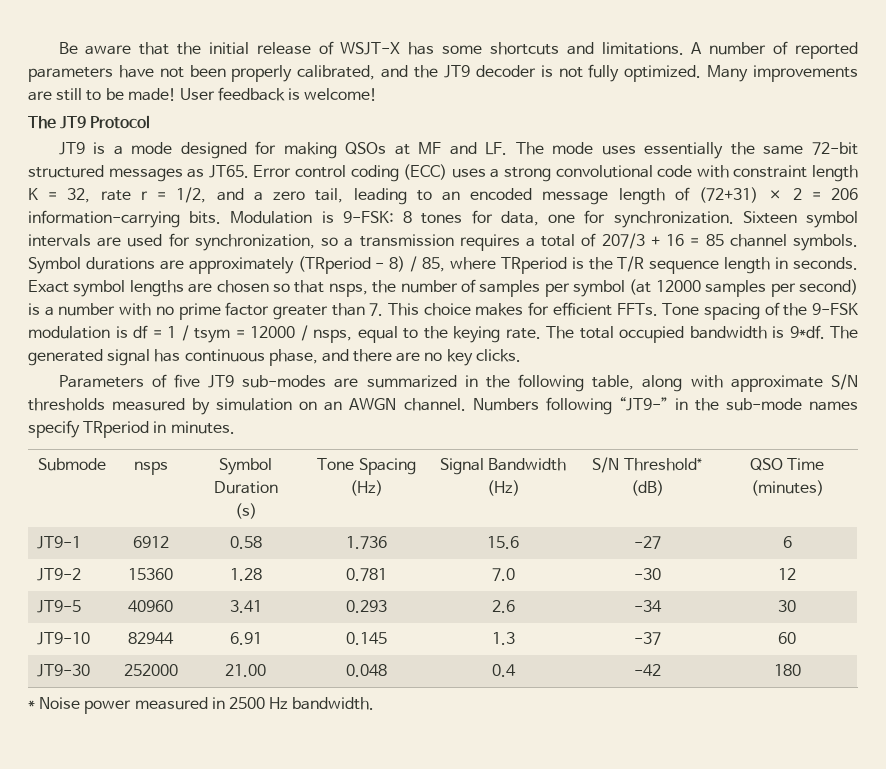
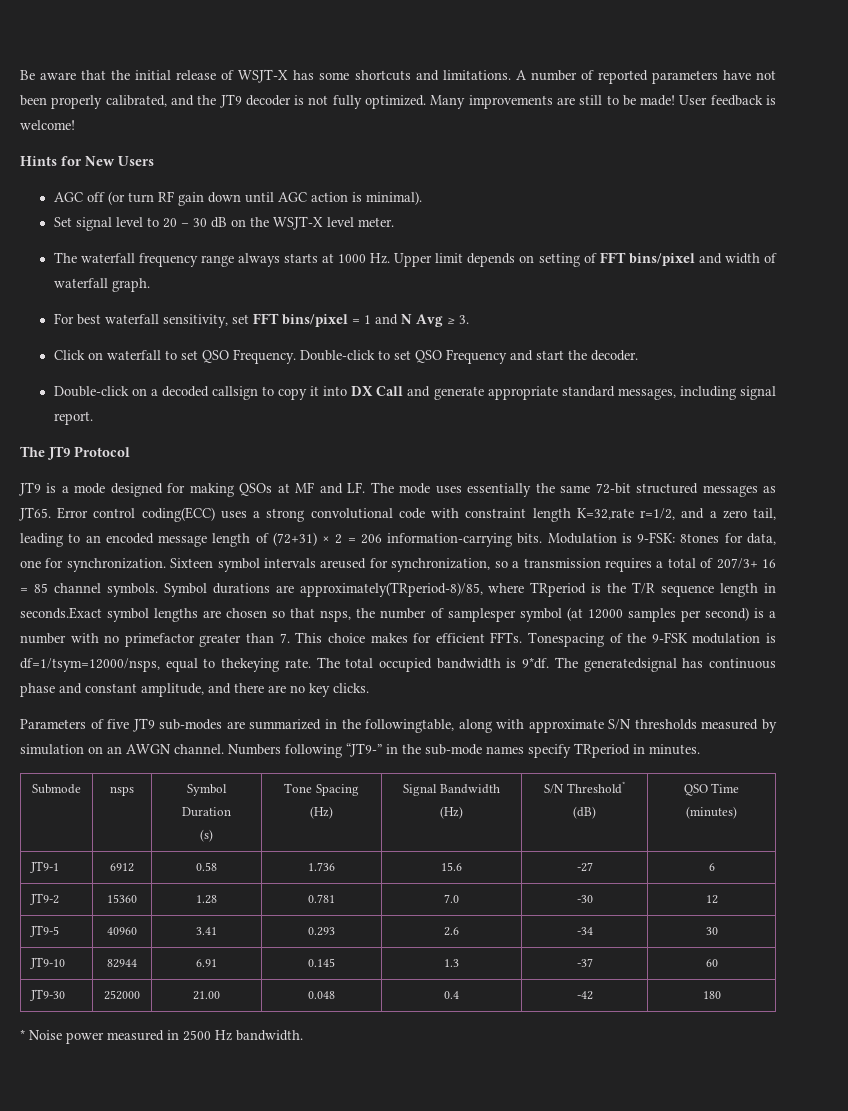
+ Hints for New Users
+ AGC off (or turn RF gain down until AGC action is minimal).
+ Set signal level to 20 – 30 dB on the WSJT-X level meter.
+ The waterfall frequency range always starts at 1000 Hz. Upper limit depends on setting of FFT bins/pixel and width of waterfall graph.
+ For best waterfall sensitivity, set FFT bins/pixel = 1 and N Avg ≥ 3.
+ Click on waterfall to set QSO Frequency. Double-click to set QSO Frequency and start the decoder.
+ Double-click on a decoded callsign to copy it into DX Call and generate appropriate standard messages, including signal report.
- Error control coding (ECC) uses a strong convolutional code with constraint length K = 32, rate r = 1/2, and a zero tail, leading to an encoded message length of (72+31) × 2 = 206 information-carrying bits.
+ Error control coding(ECC) uses a strong convolutional code with constraint length K=32,rate r=1/2, and a zero tail, leading to an encoded message length of (72+31) × 2 = 206 information-carrying bits.
- Modulation is 9-FSK: 8 tones for data, one for synchronization.
+ Modulation is 9-FSK: 8tones for data, one for synchronization.
- Sixteen symbol intervals are used for synchronization, so a transmission requires a total of 207/3 + 16 = 85 channel symbols.
+ Sixteen symbol intervals areused for synchronization, so a transmission requires a total of 207/3+ 16 = 85 channel symbols.
- Symbol durations are approximately (TRperiod - 8) / 85, where TRperiod is the T/R sequence length in seconds. Exact symbol lengths are chosen so that nsps, the number of samples per symbol (at 12000 samples per second) is a number with no prime factor greater than 7. This choice makes for efficient FFTs.
+ Symbol durations are approximately(TRperiod-8)/85, where TRperiod is the T/R sequence length in seconds.Exact symbol lengths are chosen so that nsps, the number of samplesper symbol (at 12000 samples per second) is a number with no primefactor greater than 7. This choice makes for efficient FFTs.
- Tone spacing of the 9-FSK modulation is df = 1 / tsym = 12000 / nsps, equal to the keying rate.
+ Tonespacing of the 9-FSK modulation is df=1/tsym=12000/nsps, equal to thekeying rate.
- The generated signal has continuous phase, and there are no key clicks.
+ The generatedsignal has continuous phase and constant amplitude, and there are no key clicks.
- Parameters of five JT9 sub-modes are summarized in the following table, along with approximate S/N thresholds measured by simulation on an AWGN channel.
+ Parameters of five JT9 sub-modes are summarized in the followingtable, along with approximate S/N thresholds measured by simulation on an AWGN channel.

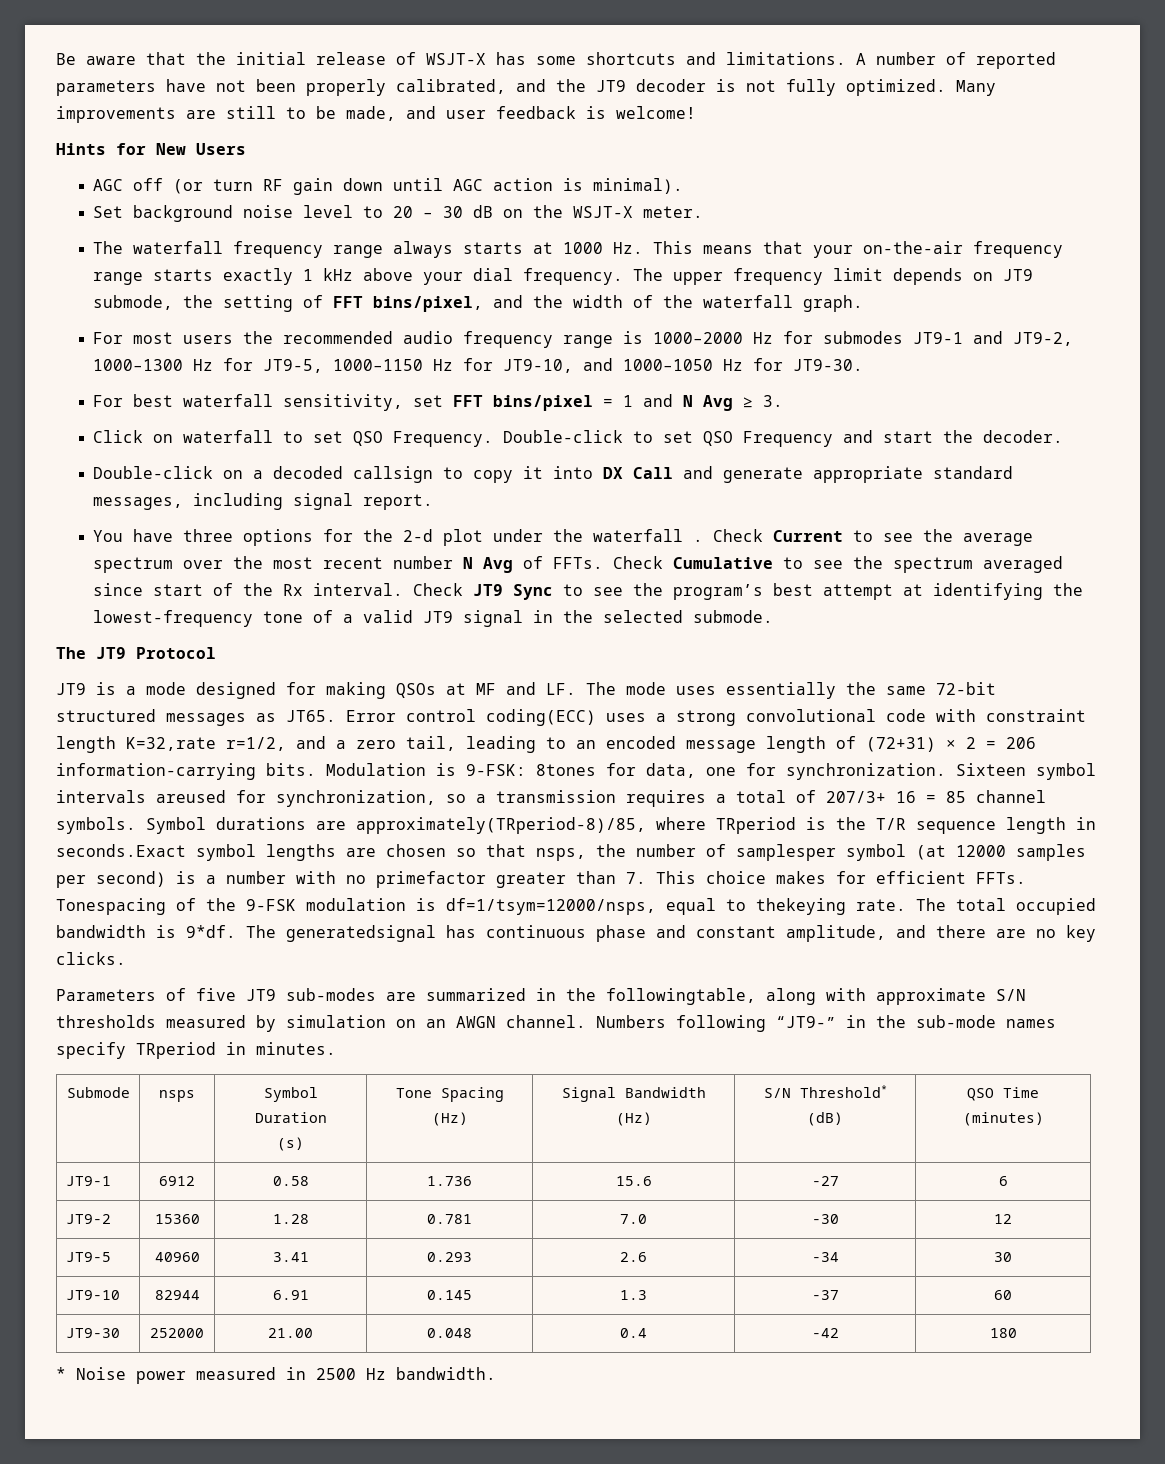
- Many improvements are still to be made! User feedback is welcome!
+ Many improvements are still to be made, and user feedback is welcome!
- Set signal level to 20 – 30 dB on the WSJT-X level meter.
+ Set background noise level to 20 – 30 dB on the WSJT-X meter.
- The waterfall frequency range always starts at 1000 Hz. Upper limit depends on setting of FFT bins/pixel and width of waterfall graph.
+ The waterfall frequency range always starts at 1000 Hz. This means that your on-the-air frequency range starts exactly 1 kHz above your dial frequency. The upper frequency limit depends on JT9 submode, the setting of FFT bins/pixel, and the width of the waterfall graph.
+ For most users the recommended audio frequency range is 1000–2000 Hz for submodes JT9-1 and JT9-2, 1000–1300 Hz for JT9-5, 1000–1150 Hz for JT9-10, and 1000–1050 Hz for JT9-30.
+ You have three options for the 2-d plot under the waterfall . Check Current to see the average spectrum over the most recent number N Avg of FFTs. Check Cumulative to see the spectrum averaged since start of the Rx interval. Check JT9 Sync to see the program’s best attempt at identifying the lowest-frequency tone of a valid JT9 signal in the selected submode.

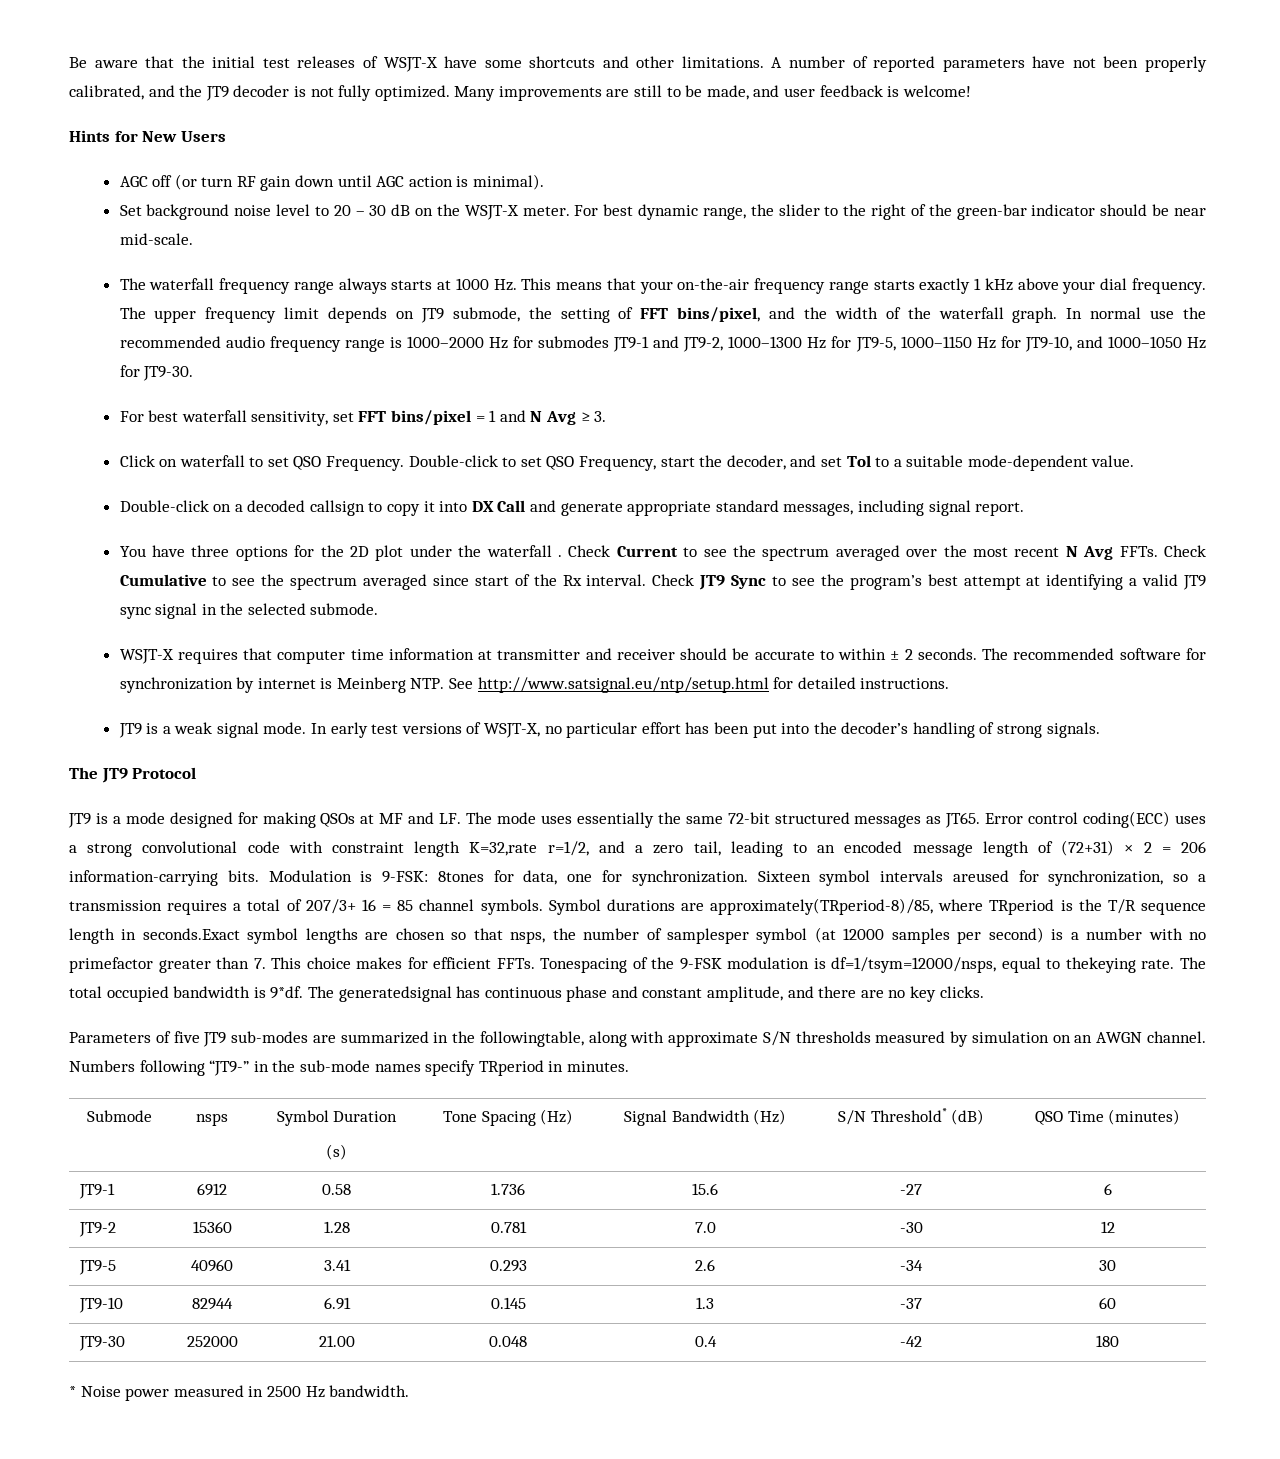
- Be aware that the initial release of WSJT-X has some shortcuts and limitations.
+ Be aware that the initial test releases of WSJT-X have some shortcuts and other limitations.
+ For best dynamic range, the slider to the right of the green-bar indicator should be near mid-scale.
- The upper frequency limit depends on JT9 submode, the setting of FFT bins/pixel, and the width of the waterfall graph.
- For most users the recommended audio frequency range is 1000–2000 Hz for submodes JT9-1 and JT9-2, 1000–1300 Hz for JT9-5, 1000–1150 Hz for JT9-10, and 1000–1050 Hz for JT9-30.
+ The upper frequency limit depends on JT9 submode, the setting of FFT bins/pixel, and the width of the waterfall graph. In normal use the recommended audio frequency range is 1000–2000 Hz for submodes JT9-1 and JT9-2, 1000–1300 Hz for JT9-5, 1000–1150 Hz for JT9-10, and 1000–1050 Hz for JT9-30.
- Double-click to set QSO Frequency and start the decoder.
+ Double-click to set QSO Frequency, start the decoder, and set Tol to a suitable mode-dependent value.
- You have three options for the 2-d plot under the waterfall .
+ You have three options for the 2D plot under the waterfall .
- Check Current to see the average spectrum over the most recent number N Avg of FFTs.
+ Check Current to see the spectrum averaged over the most recent N Avg FFTs.
- Check JT9 Sync to see the program’s best attempt at identifying the lowest-frequency tone of a valid JT9 signal in the selected submode.
+ Check JT9 Sync to see the program’s best attempt at identifying a valid JT9 sync signal in the selected submode.
+ WSJT-X requires that computer time information at transmitter and receiver should be accurate to within ± 2 seconds. The recommended software for synchronization by internet is Meinberg NTP. See http://www.satsignal.eu/ntp/setup.html for detailed instructions.
+ JT9 is a weak signal mode. In early test versions of WSJT-X, no particular effort has been put into the decoder’s handling of strong signals.

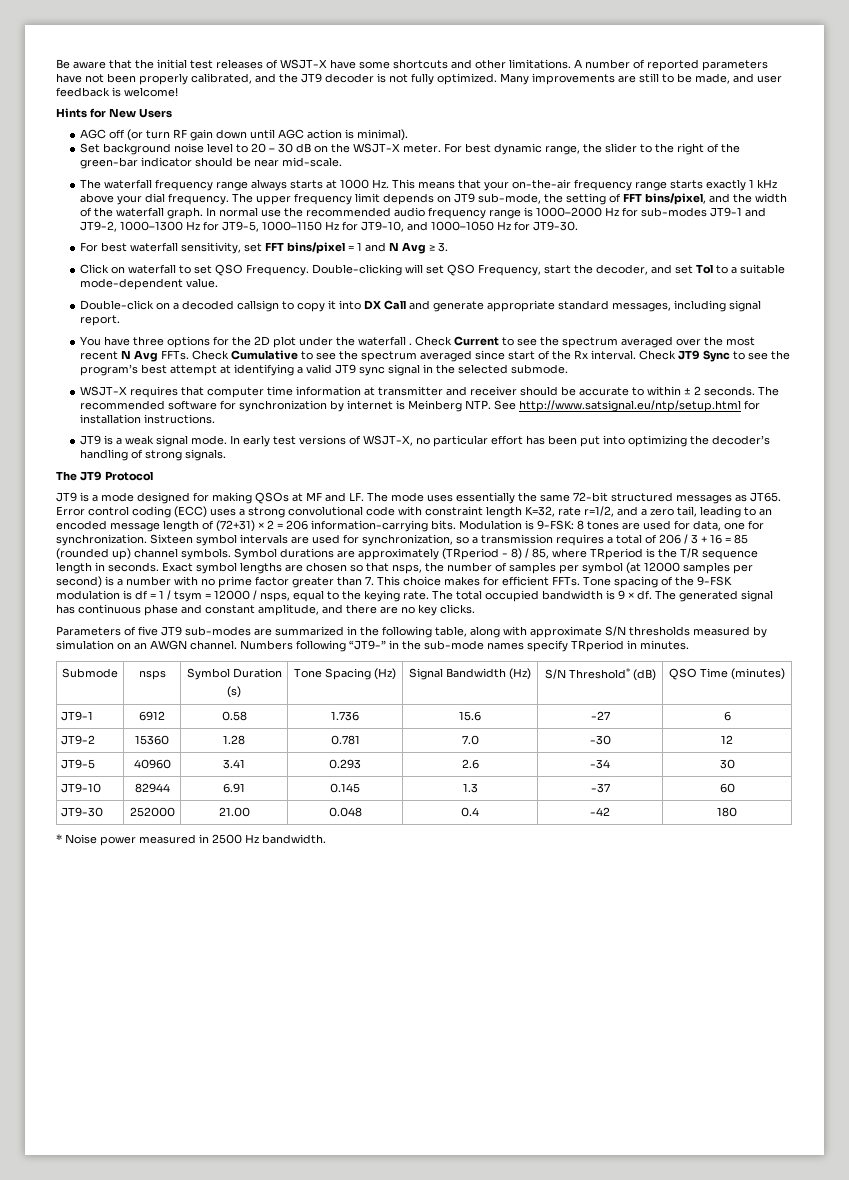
- The upper frequency limit depends on JT9 submode, the setting of FFT bins/pixel, and the width of the waterfall graph.
+ The upper frequency limit depends on JT9 sub-mode, the setting of FFT bins/pixel, and the width of the waterfall graph.
- In normal use the recommended audio frequency range is 1000–2000 Hz for submodes JT9-1 and JT9-2, 1000–1300 Hz for JT9-5, 1000–1150 Hz for JT9-10, and 1000–1050 Hz for JT9-30.
+ In normal use the recommended audio frequency range is 1000–2000 Hz for sub-modes JT9-1 and JT9-2, 1000–1300 Hz for JT9-5, 1000–1150 Hz for JT9-10, and 1000–1050 Hz for JT9-30.
- Double-click to set QSO Frequency, start the decoder, and set Tol to a suitable mode-dependent value.
+ Double-clicking will set QSO Frequency, start the decoder, and set Tol to a suitable mode-dependent value.
- The recommended software for synchronization by internet is Meinberg NTP. See http://www.satsignal.eu/ntp/setup.html for detailed instructions.
+ The recommended software for synchronization by internet is Meinberg NTP. See http://www.satsignal.eu/ntp/setup.html for installation instructions.
- In early test versions of WSJT-X, no particular effort has been put into the decoder’s handling of strong signals.
+ In early test versions of WSJT-X, no particular effort has been put into optimizing the decoder’s handling of strong signals.
- Error control coding(ECC) uses a strong convolutional code with constraint length K=32,rate r=1/2, and a zero tail, leading to an encoded message length of (72+31) × 2 = 206 information-carrying bits.
+ Error control coding (ECC) uses a strong convolutional code with constraint length K=32, rate r=1/2, and a zero tail, leading to an encoded message length of (72+31) × 2 = 206 information-carrying bits.
- Modulation is 9-FSK: 8tones for data, one for synchronization.
+ Modulation is 9-FSK: 8 tones are used for data, one for synchronization.
- Sixteen symbol intervals areused for synchronization, so a transmission requires a total of 207/3+ 16 = 85 channel symbols.
+ Sixteen symbol intervals are used for synchronization, so a transmission requires a total of 206 / 3 + 16 = 85 (rounded up) channel symbols.
- Symbol durations are approximately(TRperiod-8)/85, where TRperiod is the T/R sequence length in seconds.Exact symbol lengths are chosen so that nsps, the number of samplesper symbol (at 12000 samples per second) is a number with no primefactor greater than 7. This choice makes for efficient FFTs.
+ Symbol durations are approximately (TRperiod - 8) / 85, where TRperiod is the T/R sequence length in seconds. Exact symbol lengths are chosen so that nsps, the number of samples per symbol (at 12000 samples per second) is a number with no prime factor greater than 7. This choice makes for efficient FFTs.
- Tonespacing of the 9-FSK modulation is df=1/tsym=12000/nsps, equal to thekeying rate.
+ Tone spacing of the 9-FSK modulation is df = 1 / tsym = 12000 / nsps, equal to the keying rate.
- The total occupied bandwidth is 9*df. The generatedsignal has continuous phase and constant amplitude, and there are no key clicks.
+ The total occupied bandwidth is 9 × df. The generated signal has continuous phase and constant amplitude, and there are no key clicks.
- Parameters of five JT9 sub-modes are summarized in the followingtable, along with approximate S/N thresholds measured by simulation on an AWGN channel.
+ Parameters of five JT9 sub-modes are summarized in the following table, along with approximate S/N thresholds measured by simulation on an AWGN channel.

